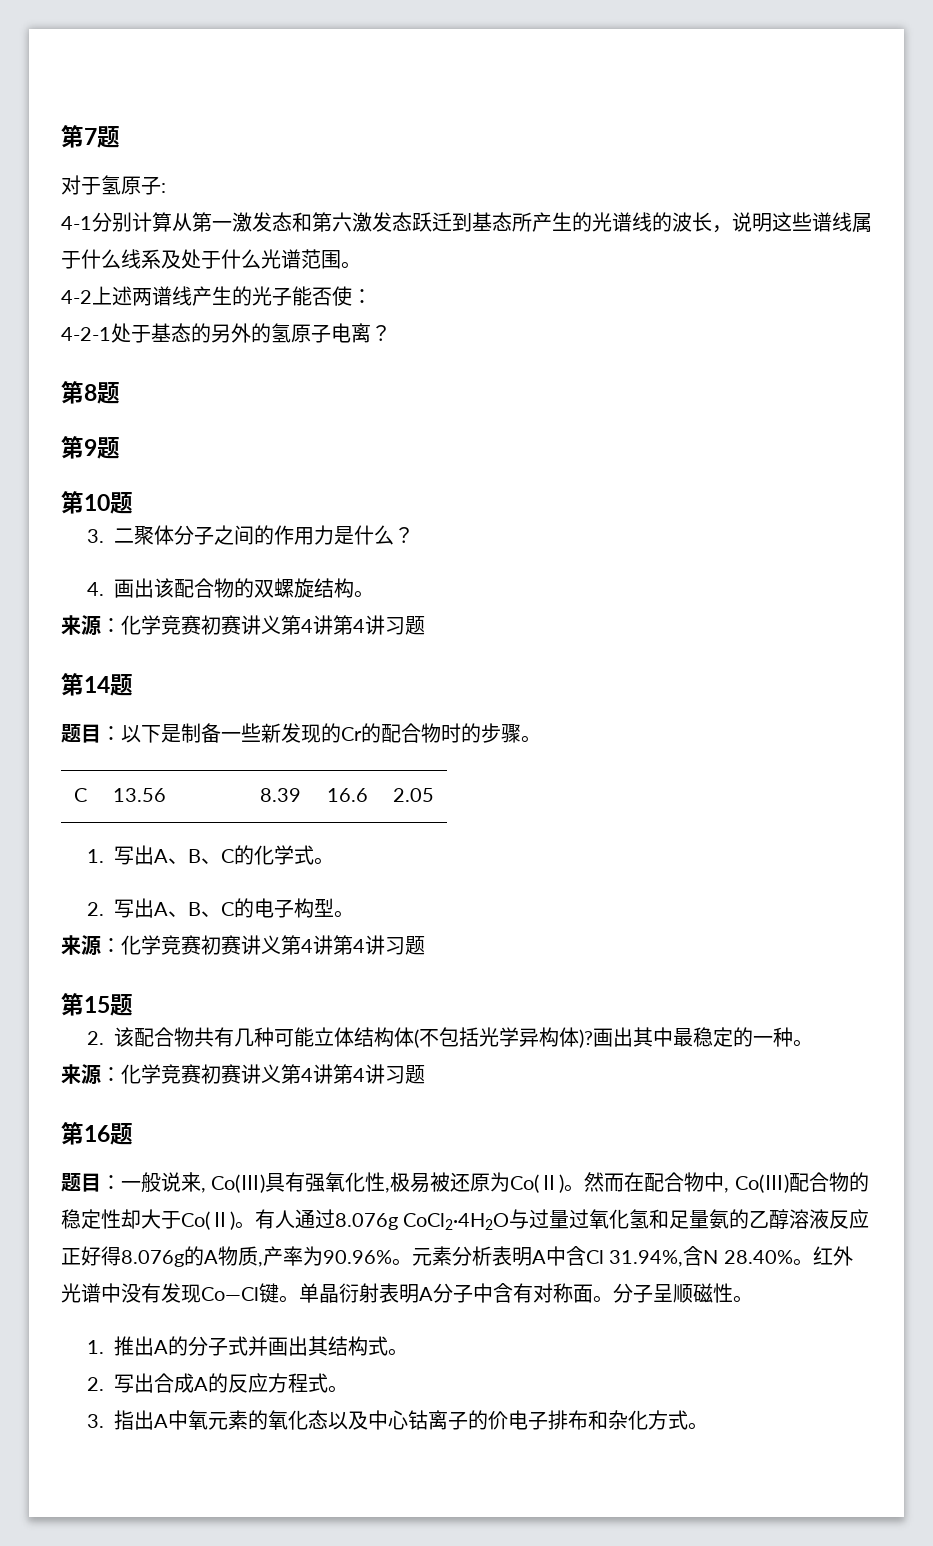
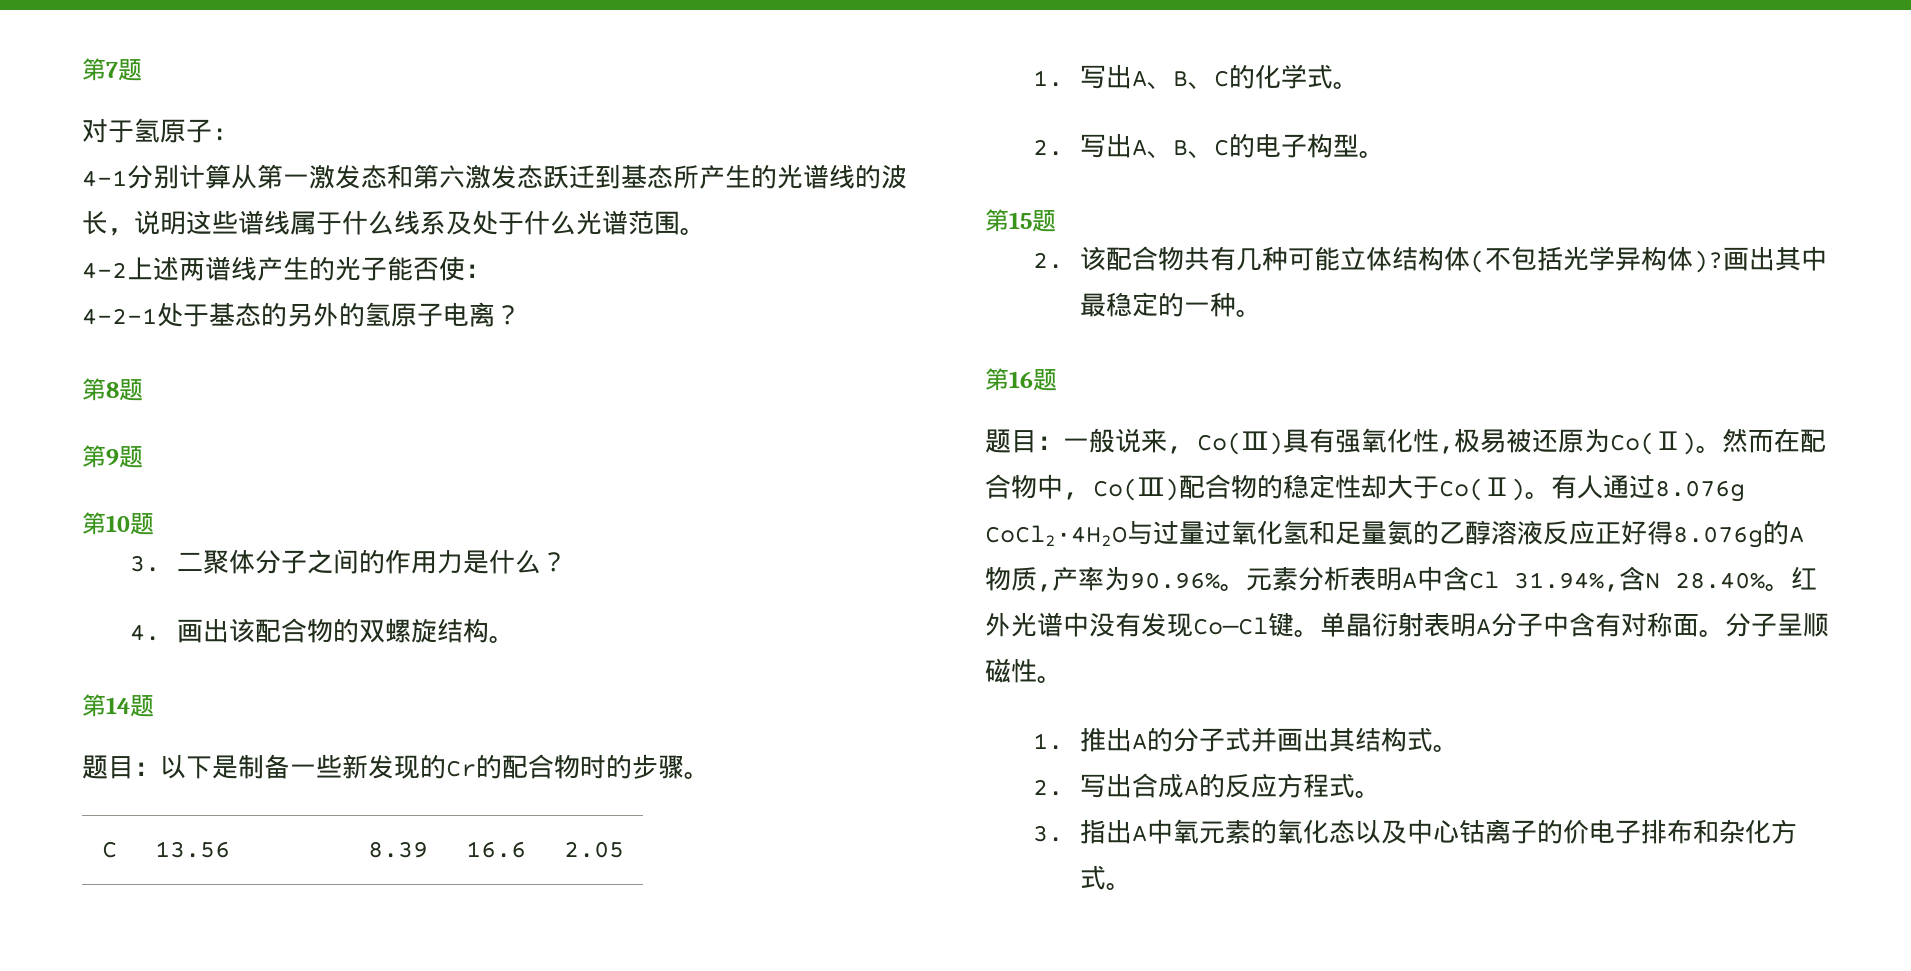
  4.画出该配合物的双螺旋结构。
- 来源：化学竞赛初赛讲义第4讲第4讲习题
  2.写出A、B、C的电子构型。
- 来源：化学竞赛初赛讲义第4讲第4讲习题
  画出其中最稳定的一种。
- 来源：化学竞赛初赛讲义第4讲第4讲习题

